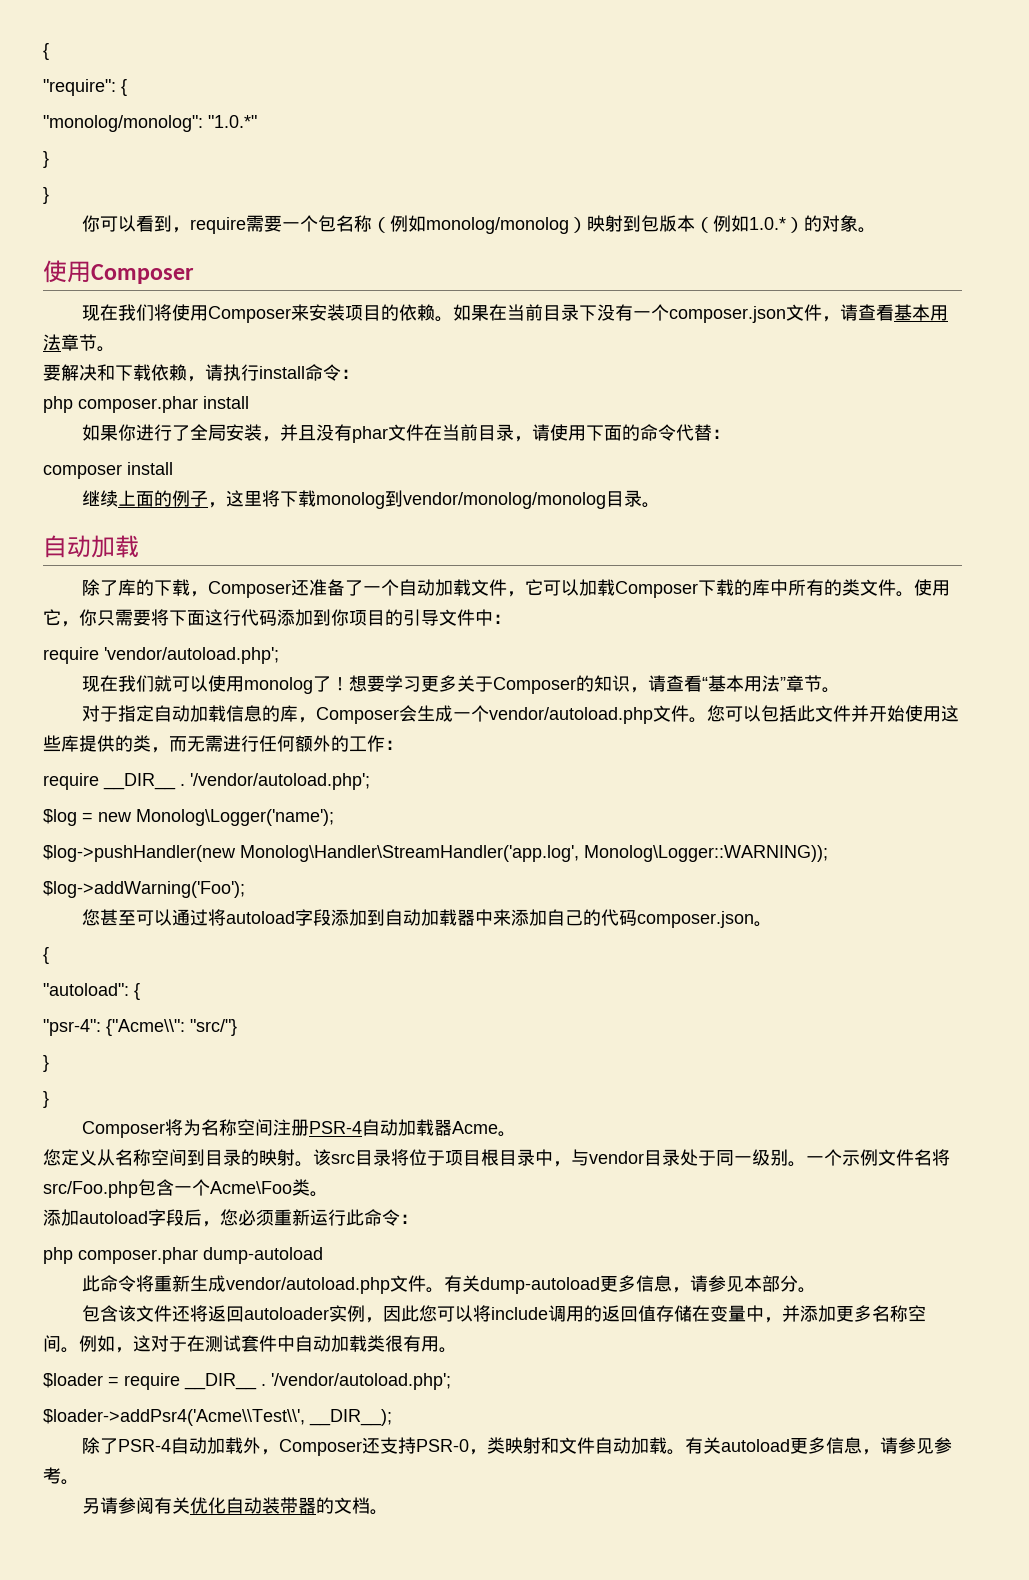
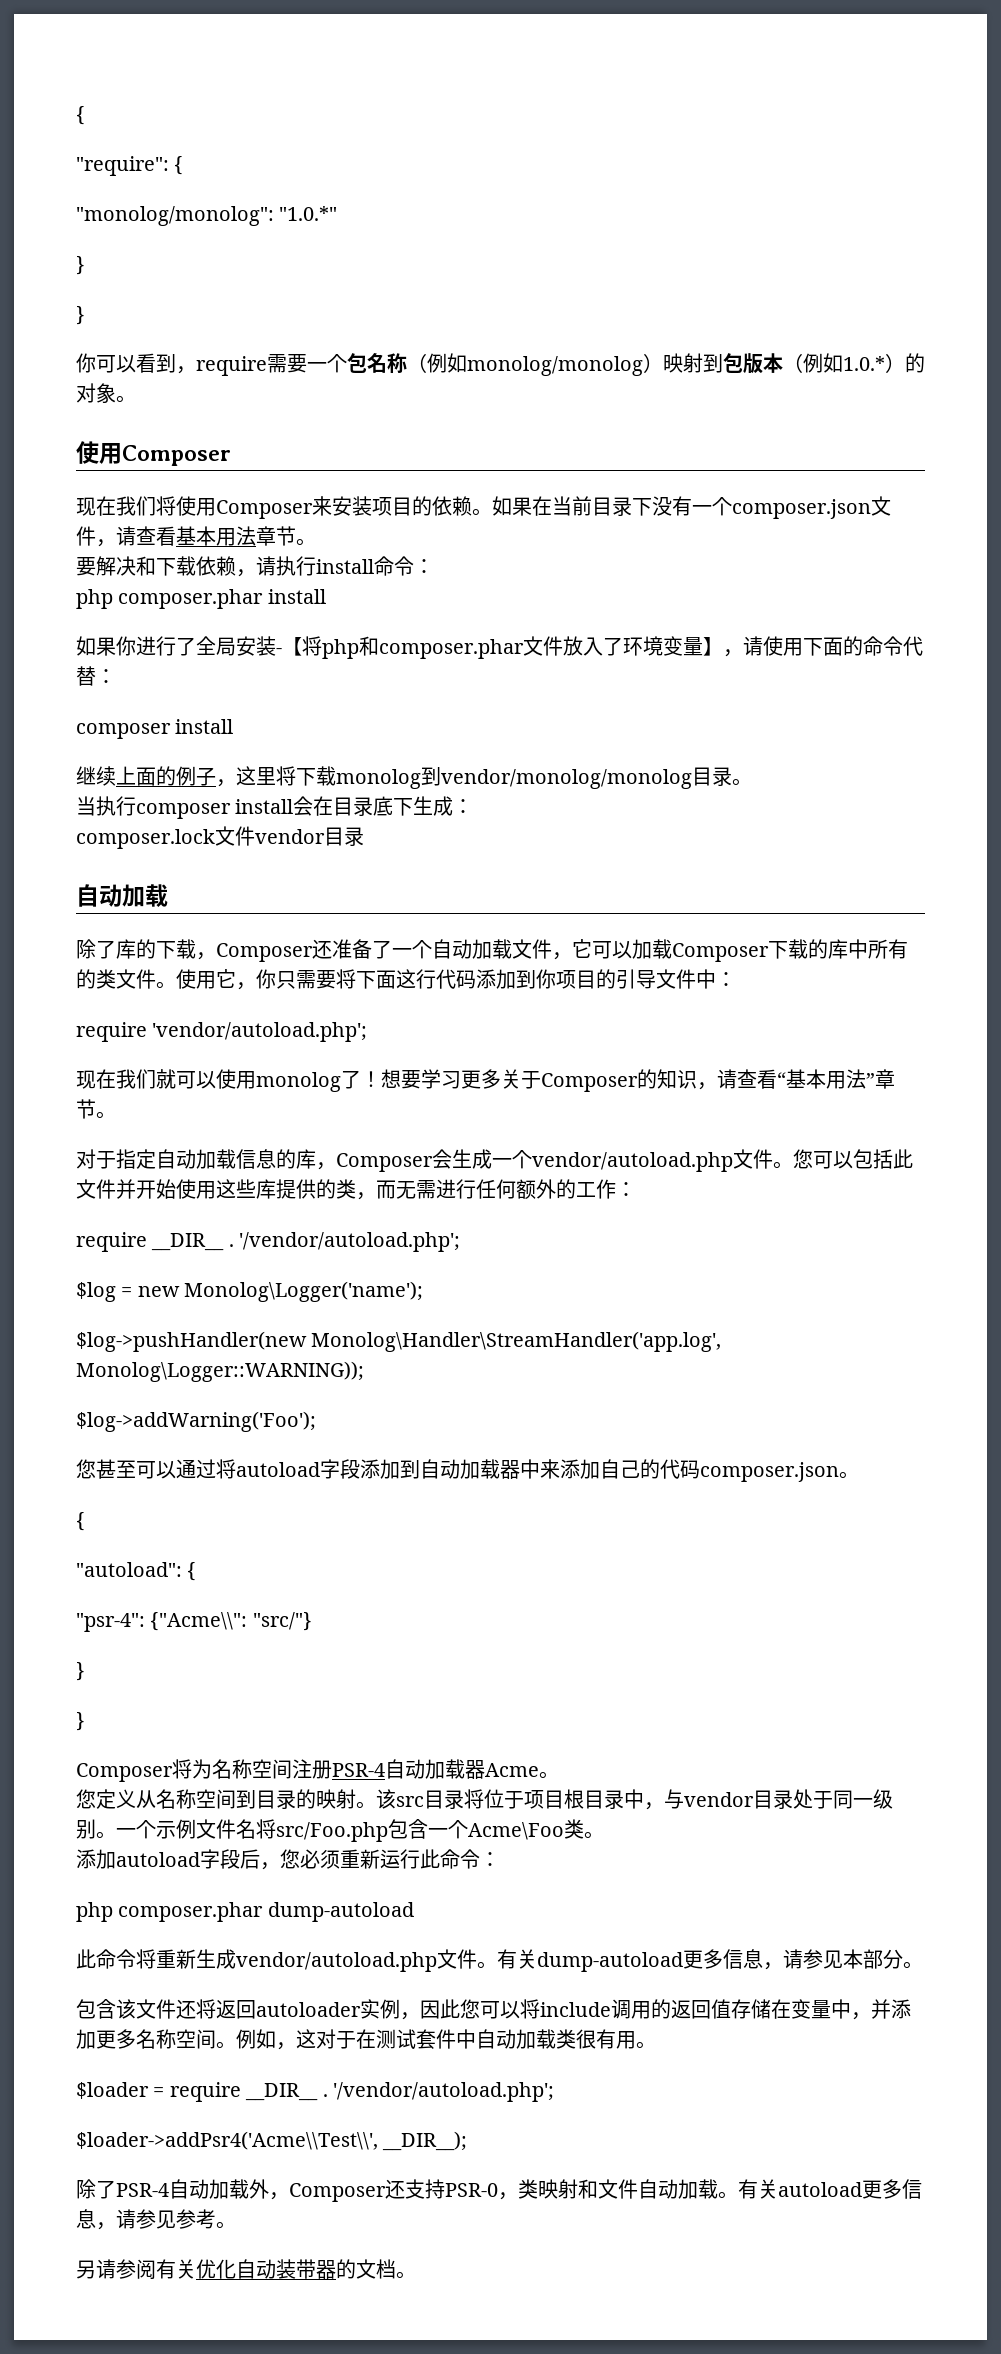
- 如果你进行了全局安装，并且没有phar文件在当前目录，请使用下面的命令代替：
+ 如果你进行了全局安装-【将php和composer.phar文件放入了环境变量】，请使用下面的命令代替：
+ 当执行composer install会在目录底下生成：
+ composer.lock文件vendor目录

